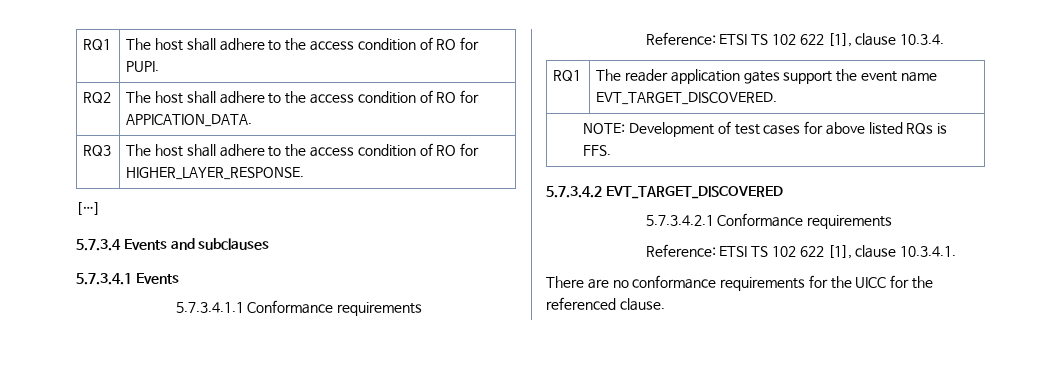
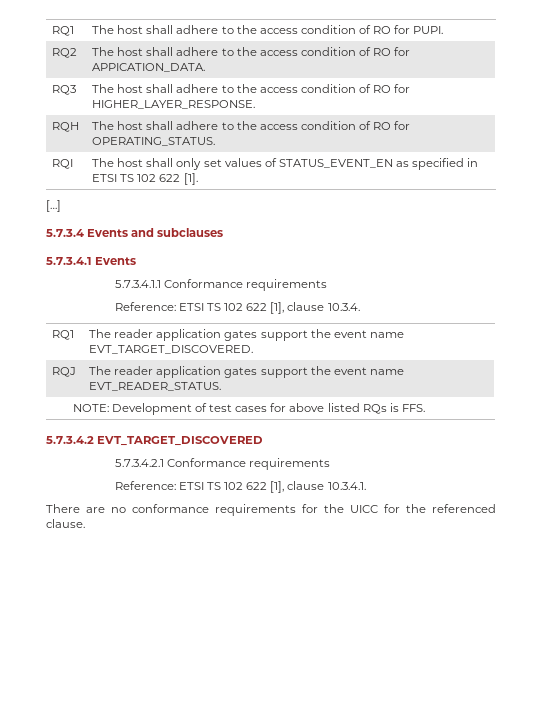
+ RQH | The host shall adhere to the access condition of RO for OPERATING_STATUS.
+ RQI | The host shall only set values of STATUS_EVENT_EN as specified in ETSI TS 102 622 [1].
+ RQJ | The reader application gates support the event name EVT_READER_STATUS.

